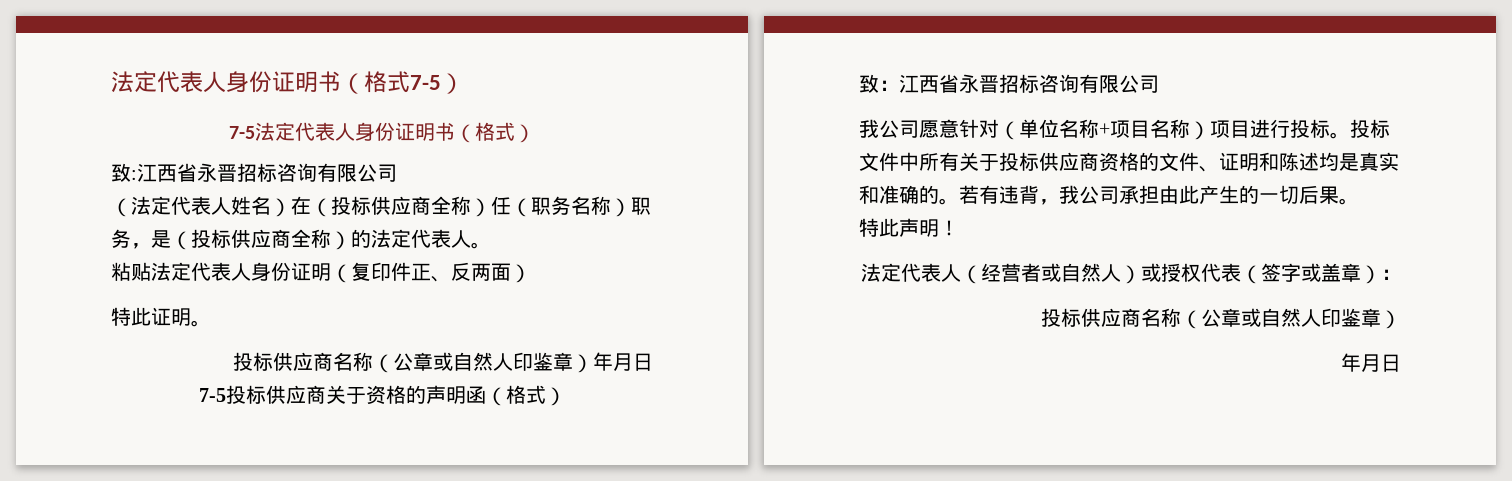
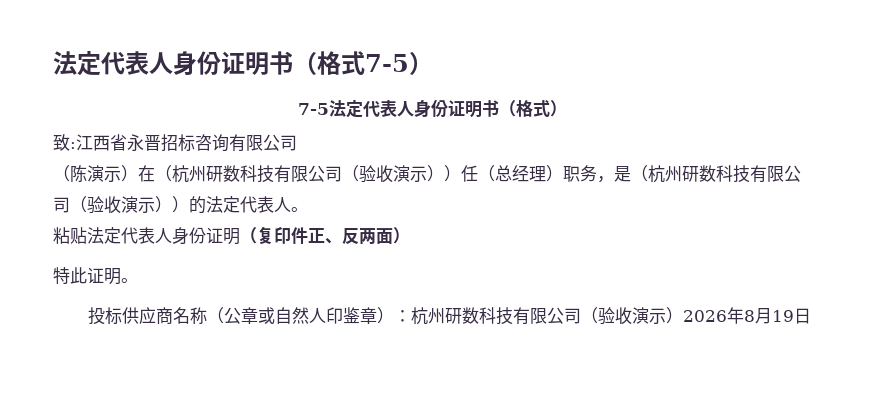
- （法定代表人姓名）在（投标供应商全称）任（职务名称）职务，是（投标供应商全称）的法定代表人。
+ （陈演示）在（杭州研数科技有限公司（验收演示））任（总经理）职务，是（杭州研数科技有限公司（验收演示））的法定代表人。
- 投标供应商名称（公章或自然人印鉴章）年月日
- 7-5投标供应商关于资格的声明函（格式）
- 致：江西省永晋招标咨询有限公司
- 我公司愿意针对（单位名称+项目名称）项目进行投标。投标文件中所有关于投标供应商资格的文件、证明和陈述均是真实和准确的。若有违背，我公司承担由此产生的一切后果。
- 特此声明！
- 法定代表人（经营者或自然人）或授权代表（签字或盖章）：
- 投标供应商名称（公章或自然人印鉴章）
- 年月日
+ 投标供应商名称（公章或自然人印鉴章）：杭州研数科技有限公司（验收演示）2026年8月19日

